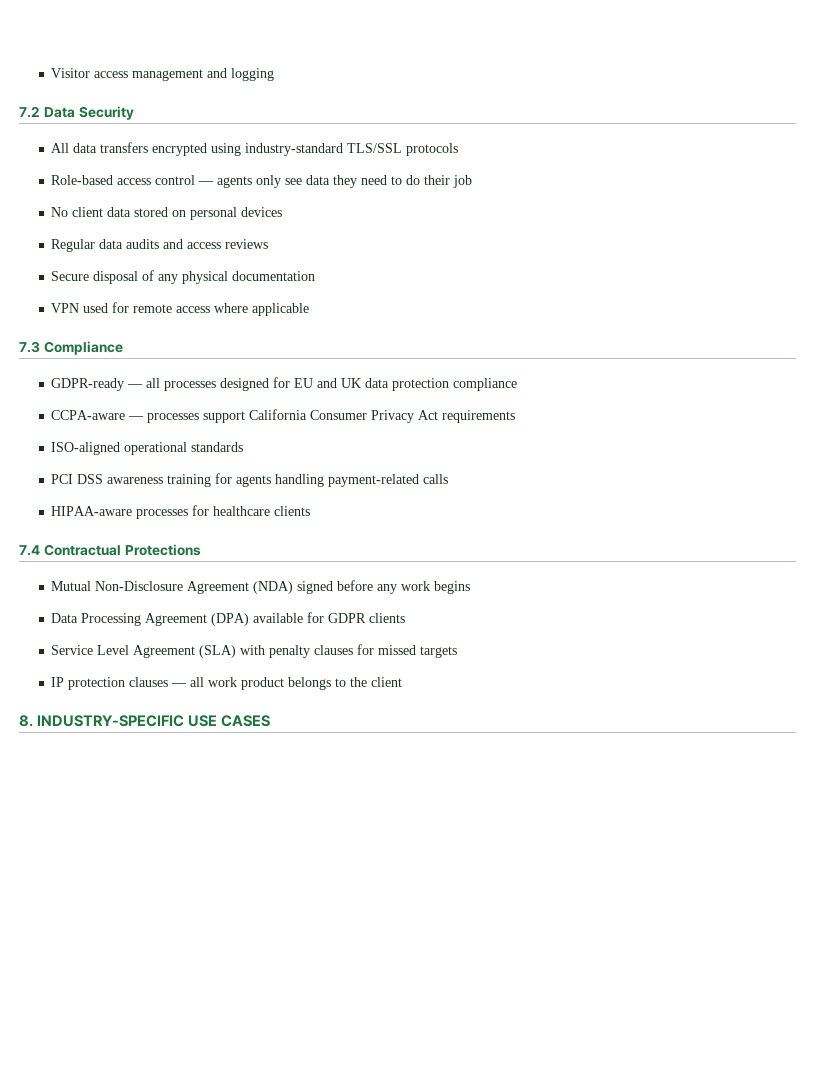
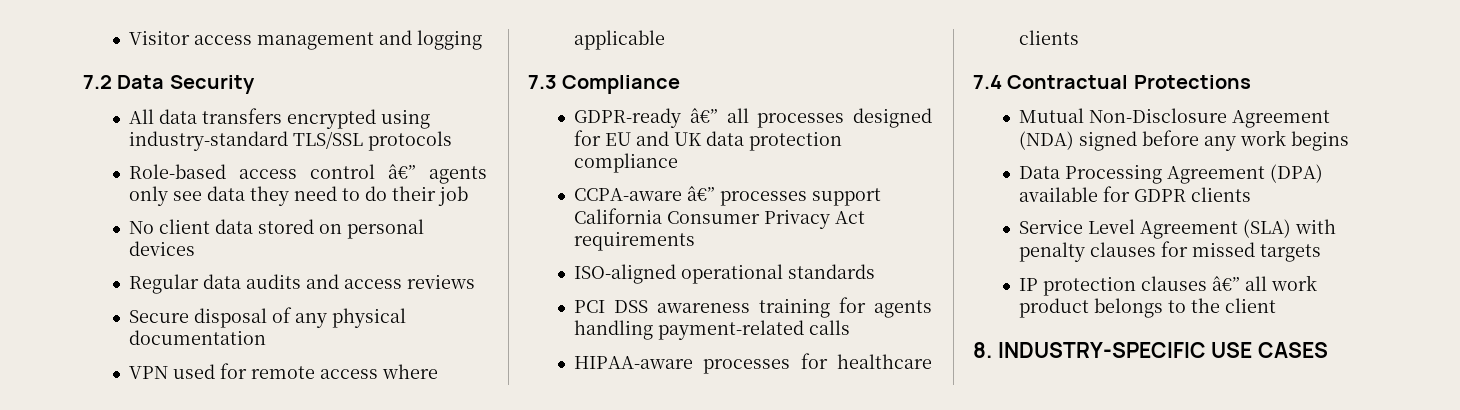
- Role-based access control — agents only see data they need to do their job
+ Role-based access control â€” agents only see data they need to do their job
- GDPR-ready — all processes designed for EU and UK data protection compliance
+ GDPR-ready â€” all processes designed for EU and UK data protection compliance
- CCPA-aware — processes support California Consumer Privacy Act requirements
+ CCPA-aware â€” processes support California Consumer Privacy Act requirements
- IP protection clauses — all work product belongs to the client
+ IP protection clauses â€” all work product belongs to the client

